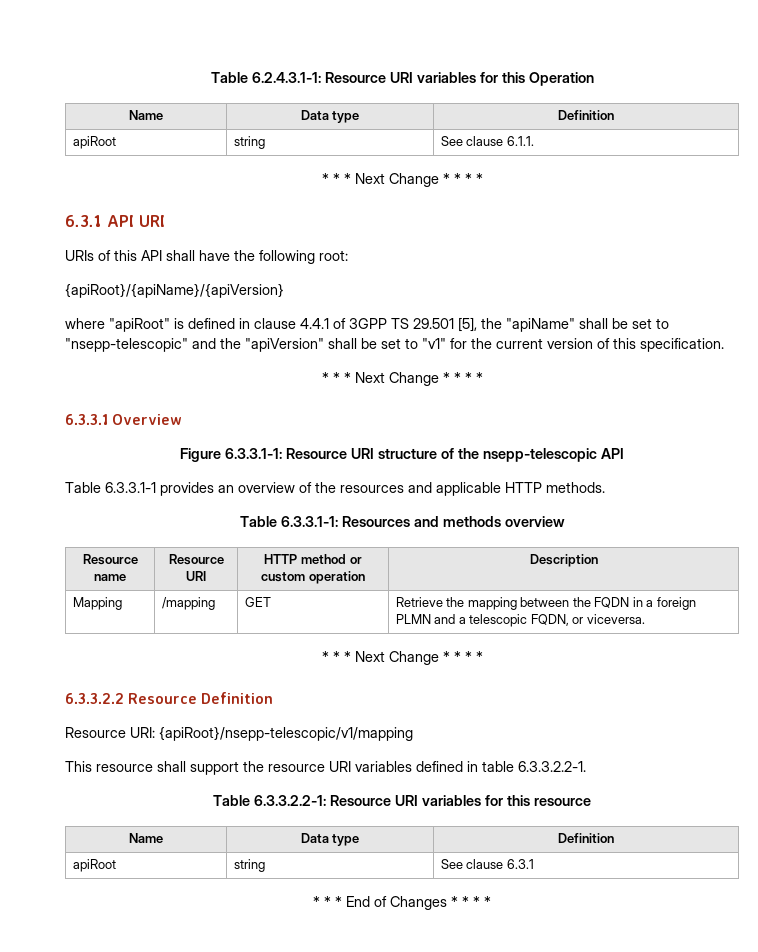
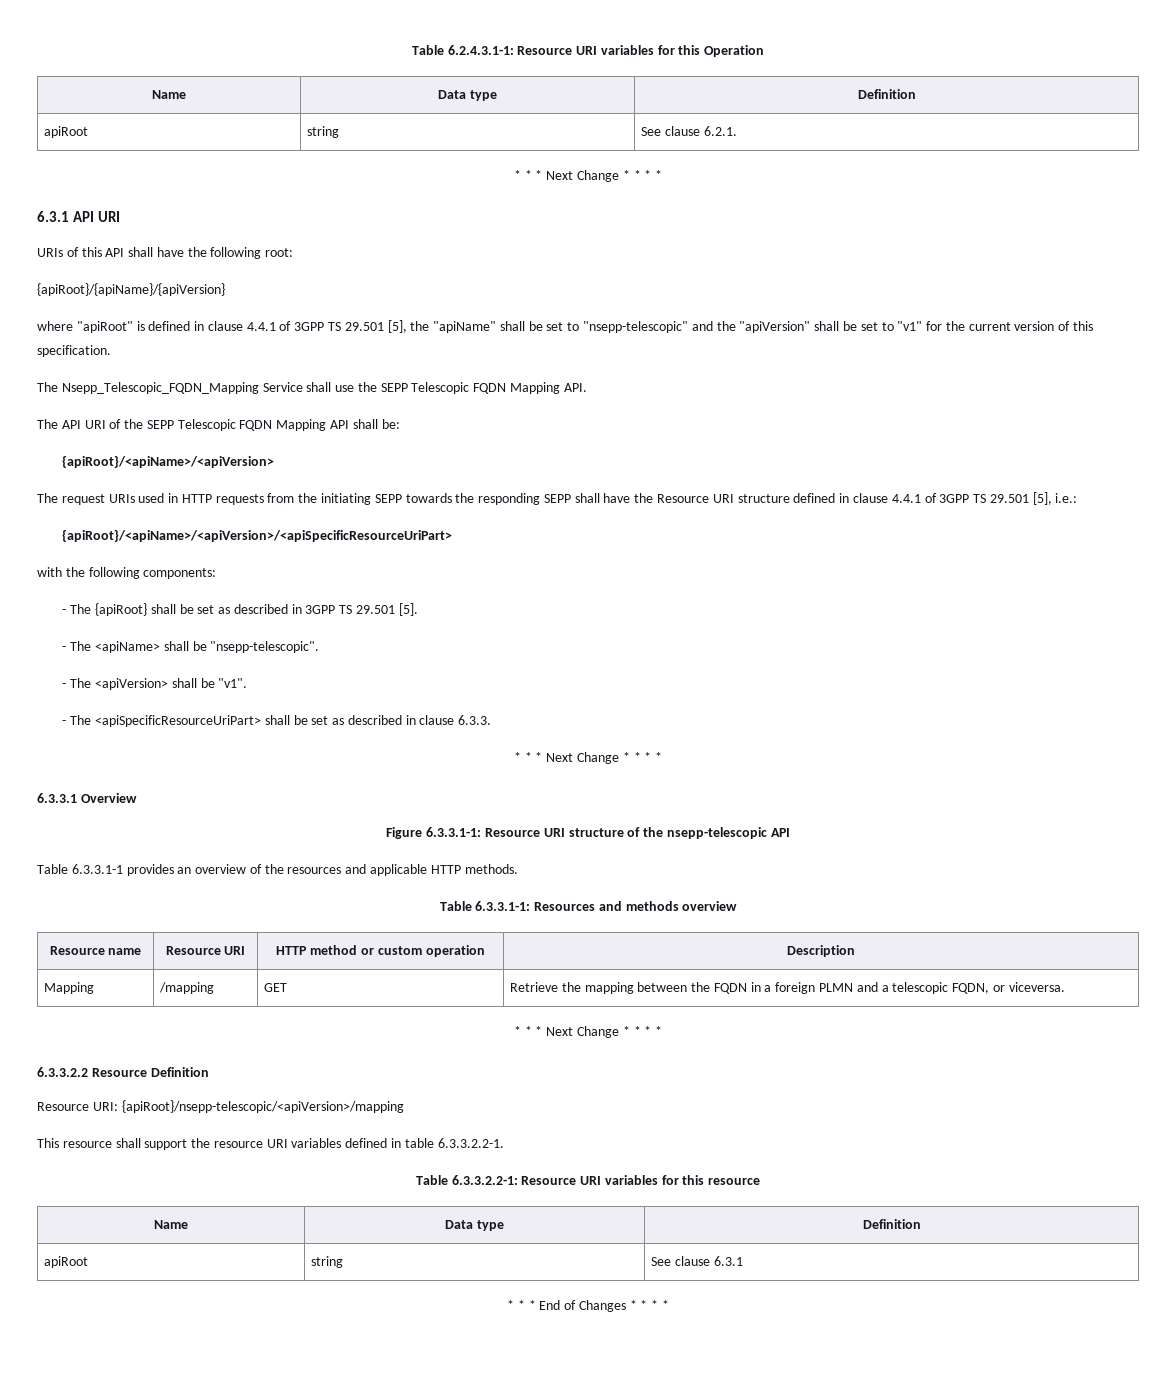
- apiRoot | string | See clause 6.1.1.
+ apiRoot | string | See clause 6.2.1.
+ The Nsepp_Telescopic_FQDN_Mapping Service shall use the SEPP Telescopic FQDN Mapping API.
+ The API URI of the SEPP Telescopic FQDN Mapping API shall be:
+ {apiRoot}/<apiName>/<apiVersion>
+ The request URIs used in HTTP requests from the initiating SEPP towards the responding SEPP shall have the Resource URI structure defined in clause 4.4.1 of 3GPP TS 29.501 [5], i.e.:
+ {apiRoot}/<apiName>/<apiVersion>/<apiSpecificResourceUriPart>
+ with the following components:
+ - The {apiRoot} shall be set as described in 3GPP TS 29.501 [5].
+ - The <apiName> shall be "nsepp-telescopic".
+ - The <apiVersion> shall be "v1".
+ - The <apiSpecificResourceUriPart> shall be set as described in clause 6.3.3.
- Resource URI: {apiRoot}/nsepp-telescopic/v1/mapping
+ Resource URI: {apiRoot}/nsepp-telescopic/<apiVersion>/mapping

